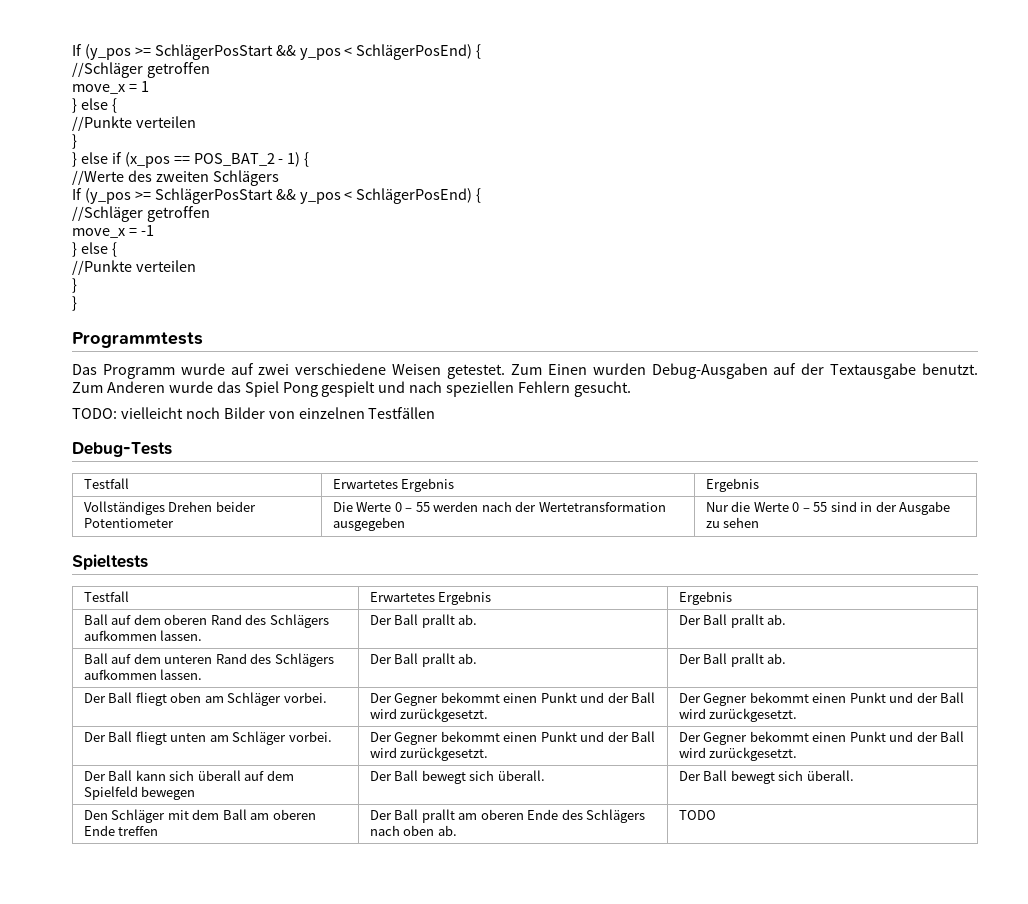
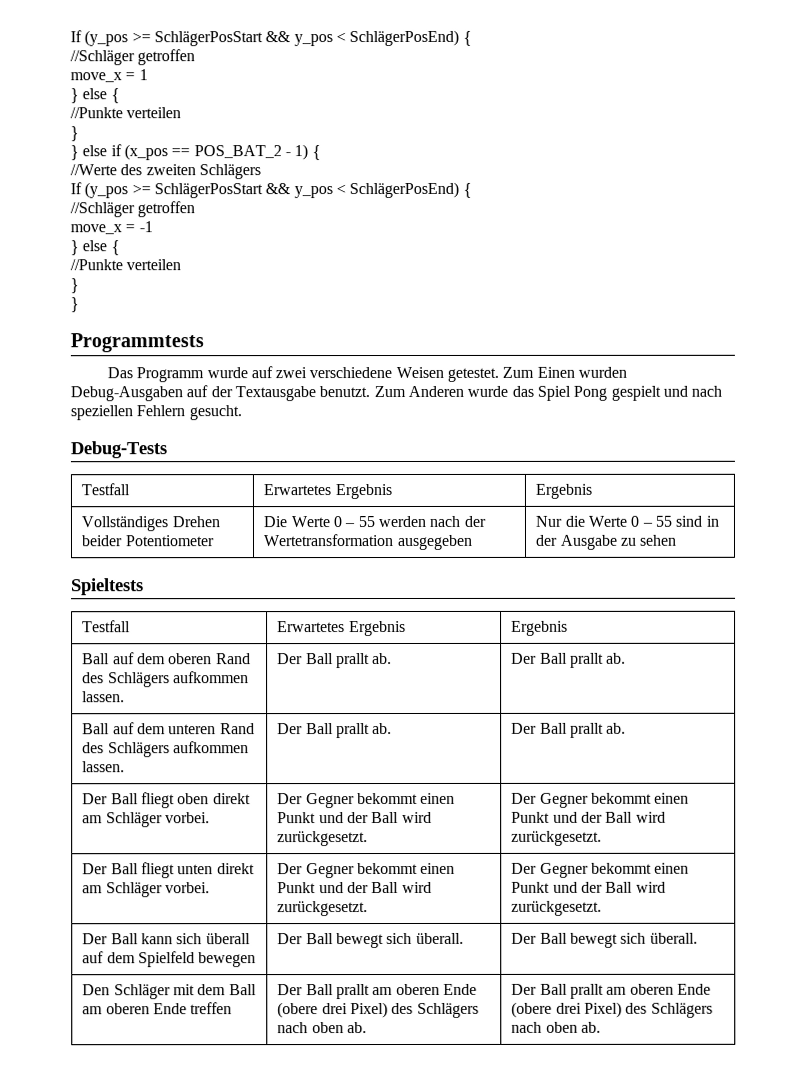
- TODO: vielleicht noch Bilder von einzelnen Testfällen
- Der Ball fliegt oben am Schläger vorbei. | Der Gegner bekommt einen Punkt und der Ball wird zurückgesetzt. | Der Gegner bekommt einen Punkt und der Ball wird zurückgesetzt.
+ Der Ball fliegt oben direkt am Schläger vorbei. | Der Gegner bekommt einen Punkt und der Ball wird zurückgesetzt. | Der Gegner bekommt einen Punkt und der Ball wird zurückgesetzt.
- Der Ball fliegt unten am Schläger vorbei. | Der Gegner bekommt einen Punkt und der Ball wird zurückgesetzt. | Der Gegner bekommt einen Punkt und der Ball wird zurückgesetzt.
+ Der Ball fliegt unten direkt am Schläger vorbei. | Der Gegner bekommt einen Punkt und der Ball wird zurückgesetzt. | Der Gegner bekommt einen Punkt und der Ball wird zurückgesetzt.
- Den Schläger mit dem Ball am oberen Ende treffen | Der Ball prallt am oberen Ende des Schlägers nach oben ab. | TODO
+ Den Schläger mit dem Ball am oberen Ende treffen | Der Ball prallt am oberen Ende (obere drei Pixel) des Schlägers nach oben ab. | Der Ball prallt am oberen Ende (obere drei Pixel) des Schlägers nach oben ab.

